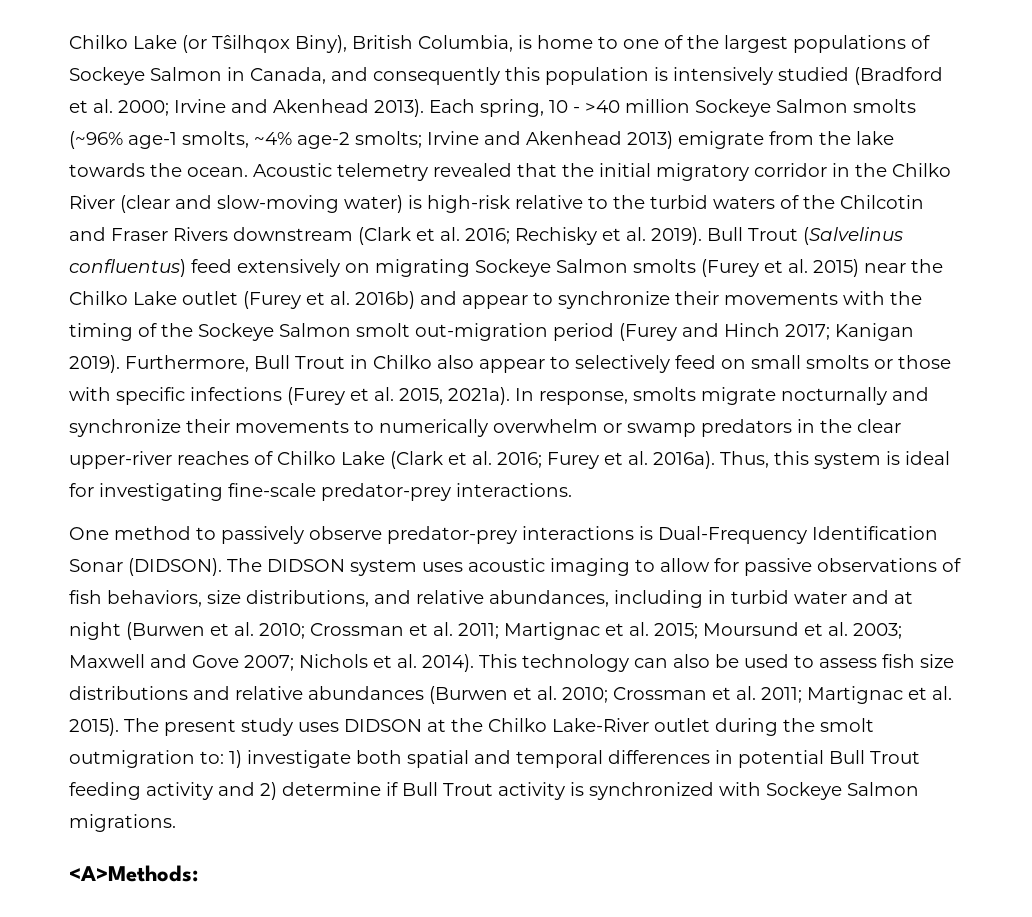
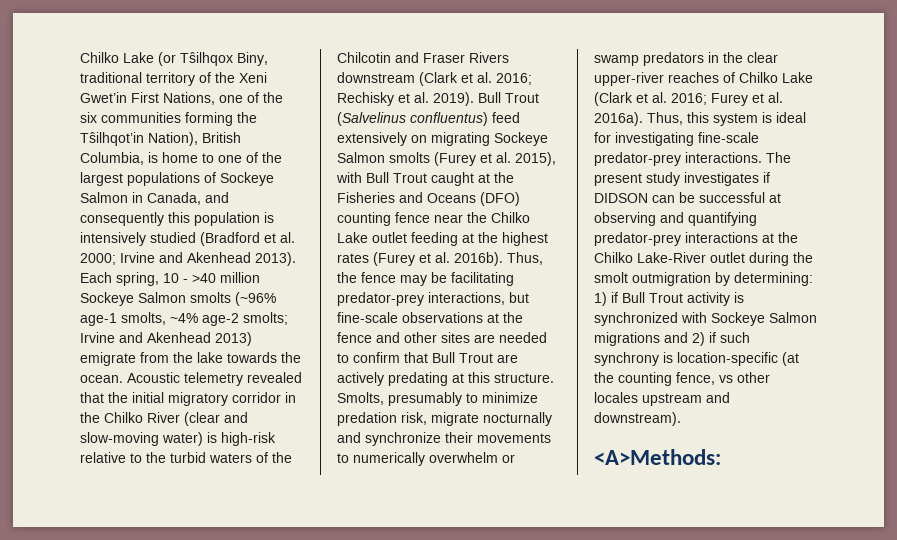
- Chilko Lake (or Tŝilhqox Biny), British Columbia, is home to one of the largest populations of Sockeye Salmon in Canada, and consequently this population is intensively studied (Bradford et al. 2000; Irvine and Akenhead 2013).
+ Chilko Lake (or Tŝilhqox Biny, traditional territory of the Xeni Gwet’in First Nations, one of the six communities forming the Tŝilhqot’in Nation), British Columbia, is home to one of the largest populations of Sockeye Salmon in Canada, and consequently this population is intensively studied (Bradford et al. 2000; Irvine and Akenhead 2013).
- Bull Trout (Salvelinus confluentus) feed extensively on migrating Sockeye Salmon smolts (Furey et al. 2015) near the Chilko Lake outlet (Furey et al. 2016b) and appear to synchronize their movements with the timing of the Sockeye Salmon smolt out-migration period (Furey and Hinch 2017; Kanigan 2019). Furthermore, Bull Trout in Chilko also appear to selectively feed on small smolts or those with specific infections (Furey et al. 2015, 2021a). In response, smolts migrate nocturnally and synchronize their movements to numerically overwhelm or swamp predators in the clear upper-river reaches of Chilko Lake (Clark et al. 2016; Furey et al. 2016a).
+ Bull Trout (Salvelinus confluentus) feed extensively on migrating Sockeye Salmon smolts (Furey et al. 2015), with Bull Trout caught at the Fisheries and Oceans (DFO) counting fence near the Chilko Lake outlet feeding at the highest rates (Furey et al. 2016b). Thus, the fence may be facilitating predator-prey interactions, but fine-scale observations at the fence and other sites are needed to confirm that Bull Trout are actively predating at this structure. Smolts, presumably to minimize predation risk, migrate nocturnally and synchronize their movements to numerically overwhelm or swamp predators in the clear upper-river reaches of Chilko Lake (Clark et al. 2016; Furey et al. 2016a).
- Thus, this system is ideal for investigating fine-scale predator-prey interactions.
- One method to passively observe predator-prey interactions is Dual-Frequency Identification Sonar (DIDSON). The DIDSON system uses acoustic imaging to allow for passive observations of fish behaviors, size distributions, and relative abundances, including in turbid water and at night (Burwen et al. 2010; Crossman et al. 2011; Martignac et al. 2015; Moursund et al. 2003; Maxwell and Gove 2007; Nichols et al. 2014). This technology can also be used to assess fish size distributions and relative abundances (Burwen et al. 2010; Crossman et al. 2011; Martignac et al. 2015). The present study uses DIDSON at the Chilko Lake-River outlet during the smolt outmigration to: 1) investigate both spatial and temporal differences in potential Bull Trout feeding activity and 2) determine if Bull Trout activity is synchronized with Sockeye Salmon migrations.
+ Thus, this system is ideal for investigating fine-scale predator-prey interactions. The present study investigates if DIDSON can be successful at observing and quantifying predator-prey interactions at the Chilko Lake-River outlet during the smolt outmigration by determining: 1) if Bull Trout activity is synchronized with Sockeye Salmon migrations and 2) if such synchrony is location-specific (at the counting fence, vs other locales upstream and downstream).

